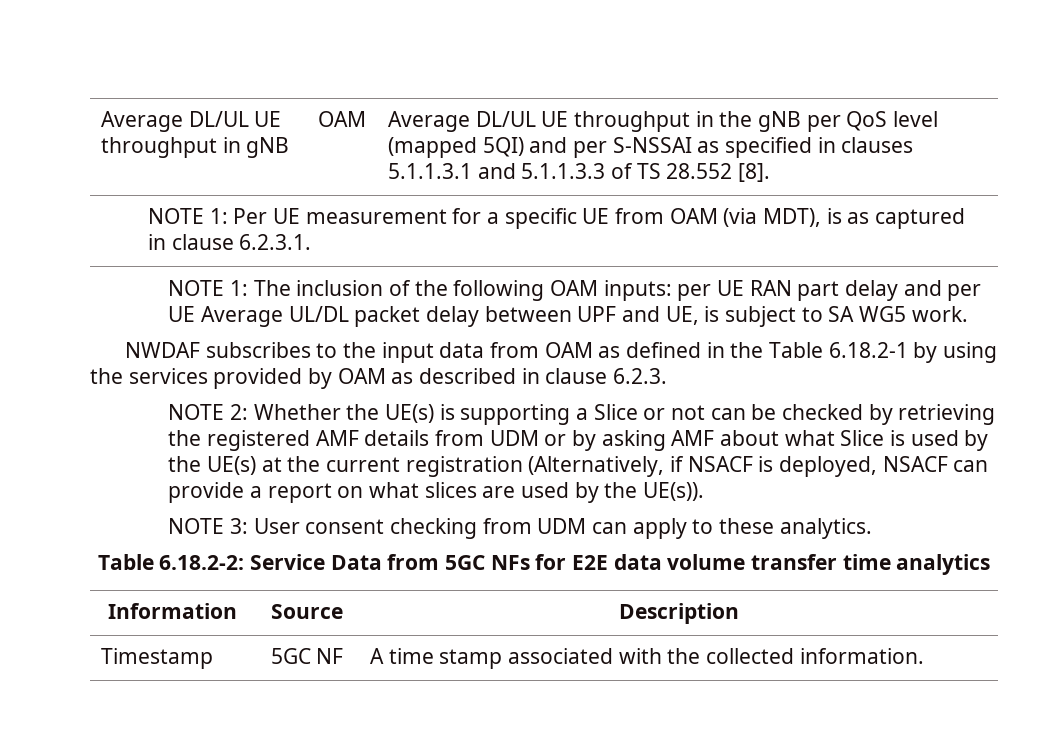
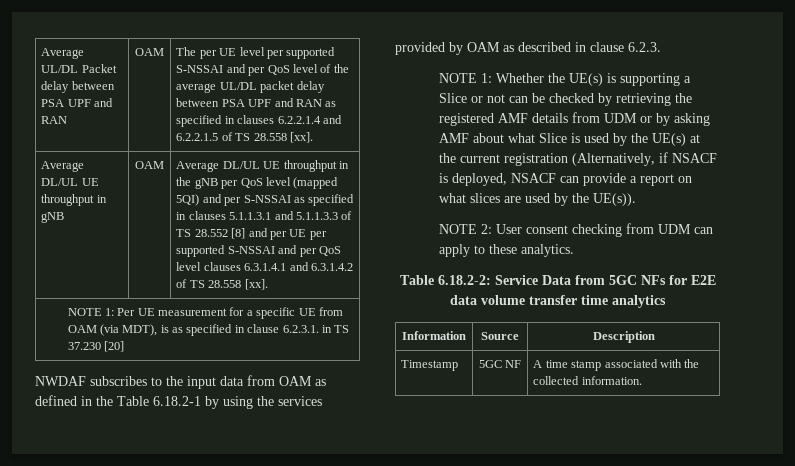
+ Average UL/DL Packet delay between PSA UPF and RAN | OAM | The per UE level per supported S-NSSAI and per QoS level of the average UL/DL packet delay between PSA UPF and RAN as specified in clauses 6.2.2.1.4 and 6.2.2.1.5 of TS 28.558 [xx].
- Average DL/UL UE throughput in the gNB per QoS level (mapped 5QI) and per S-NSSAI as specified in clauses 5.1.1.3.1 and 5.1.1.3.3 of TS 28.552 [8].
+ Average DL/UL UE throughput in the gNB per QoS level (mapped 5QI) and per S-NSSAI as specified in clauses 5.1.1.3.1 and 5.1.1.3.3 of TS 28.552 [8] and per UE per supported S-NSSAI and per QoS level clauses 6.3.1.4.1 and 6.3.1.4.2 of TS 28.558 [xx].
- NOTE 1: Per UE measurement for a specific UE from OAM (via MDT), is as captured in clause 6.2.3.1.
- NOTE 1: The inclusion of the following OAM inputs: per UE RAN part delay and per UE Average UL/DL packet delay between UPF and UE, is subject to SA WG5 work.
+ NOTE 1: Per UE measurement for a specific UE from OAM (via MDT), is as specified in clause 6.2.3.1. in TS 37.230 [20]
- NOTE 2: Whether the UE(s) is supporting a Slice or not can be checked by retrieving the registered AMF details from UDM or by asking AMF about what Slice is used by the UE(s) at the current registration (Alternatively, if NSACF is deployed, NSACF can provide a report on what slices are used by the UE(s)).
+ NOTE 1: Whether the UE(s) is supporting a Slice or not can be checked by retrieving the registered AMF details from UDM or by asking AMF about what Slice is used by the UE(s) at the current registration (Alternatively, if NSACF is deployed, NSACF can provide a report on what slices are used by the UE(s)).
- NOTE 3: User consent checking from UDM can apply to these analytics.
+ NOTE 2: User consent checking from UDM can apply to these analytics.

